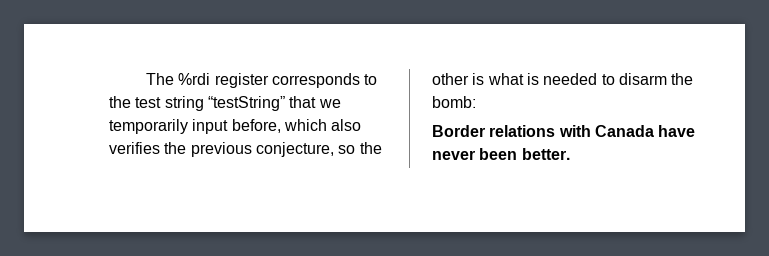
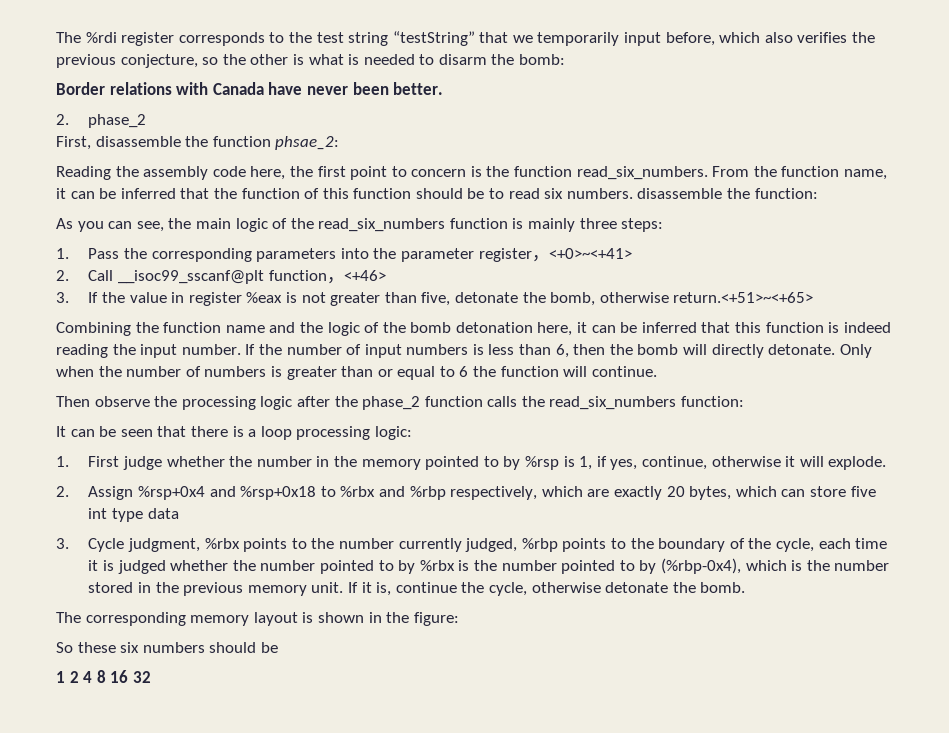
+ 2. phase_2
+ First, disassemble the function phsae_2:
+ Reading the assembly code here, the first point to concern is the function read_six_numbers. From the function name, it can be inferred that the function of this function should be to read six numbers. disassemble the function:
+ As you can see, the main logic of the read_six_numbers function is mainly three steps:
+ 1. Pass the corresponding parameters into the parameter register，<+0>~<+41>
+ 2. Call __isoc99_sscanf@plt function，<+46>
+ 3. If the value in register %eax is not greater than five, detonate the bomb, otherwise return.<+51>~<+65>
+ Combining the function name and the logic of the bomb detonation here, it can be inferred that this function is indeed reading the input number. If the number of input numbers is less than 6, then the bomb will directly detonate. Only when the number of numbers is greater than or equal to 6 the function will continue.
+ Then observe the processing logic after the phase_2 function calls the read_six_numbers function:
+ It can be seen that there is a loop processing logic:
+ 1. First judge whether the number in the memory pointed to by %rsp is 1, if yes, continue, otherwise it will explode.
+ 2. Assign %rsp+0x4 and %rsp+0x18 to %rbx and %rbp respectively, which are exactly 20 bytes, which can store five int type data
+ 3. Cycle judgment, %rbx points to the number currently judged, %rbp points to the boundary of the cycle, each time it is judged whether the number pointed to by %rbx is the number pointed to by (%rbp-0x4), which is the number stored in the previous memory unit. If it is, continue the cycle, otherwise detonate the bomb.
+ The corresponding memory layout is shown in the figure:
+ So these six numbers should be
+ 1 2 4 8 16 32

